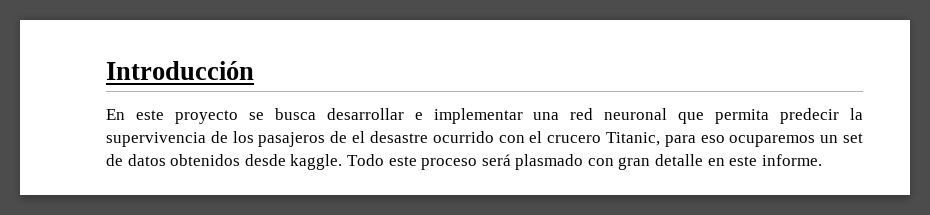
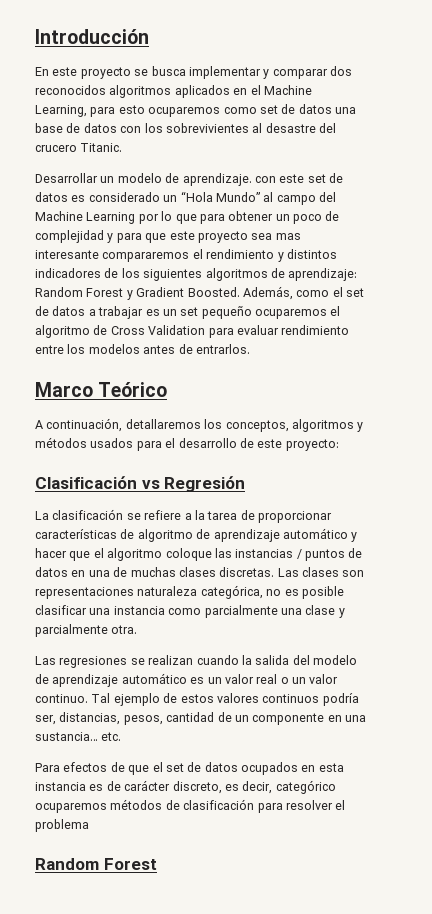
- En este proyecto se busca desarrollar e implementar una red neuronal que permita predecir la supervivencia de los pasajeros de el desastre ocurrido con el crucero Titanic, para eso ocuparemos un set de datos obtenidos desde kaggle. Todo este proceso será plasmado con gran detalle en este informe.
+ En este proyecto se busca implementar y comparar dos reconocidos algoritmos aplicados en el Machine Learning, para esto ocuparemos como set de datos una base de datos con los sobrevivientes al desastre del crucero Titanic.
+ Desarrollar un modelo de aprendizaje. con este set de datos es considerado un “Hola Mundo” al campo del Machine Learning por lo que para obtener un poco de complejidad y para que este proyecto sea mas interesante compararemos el rendimiento y distintos indicadores de los siguientes algoritmos de aprendizaje: Random Forest y Gradient Boosted. Además, como el set de datos a trabajar es un set pequeño ocuparemos el algoritmo de Cross Validation para evaluar rendimiento entre los modelos antes de entrarlos.
+ Marco Teórico
+ A continuación, detallaremos los conceptos, algoritmos y métodos usados para el desarrollo de este proyecto:
+ Clasificación vs Regresión
+ La clasificación se refiere a la tarea de proporcionar características de algoritmo de aprendizaje automático y hacer que el algoritmo coloque las instancias / puntos de datos en una de muchas clases discretas. Las clases son representaciones naturaleza categórica, no es posible clasificar una instancia como parcialmente una clase y parcialmente otra.
+ Las regresiones se realizan cuando la salida del modelo de aprendizaje automático es un valor real o un valor continuo. Tal ejemplo de estos valores continuos podría ser, distancias, pesos, cantidad de un componente en una sustancia… etc.
+ Para efectos de que el set de datos ocupados en esta instancia es de carácter discreto, es decir, categórico ocuparemos métodos de clasificación para resolver el problema
+ Random Forest

